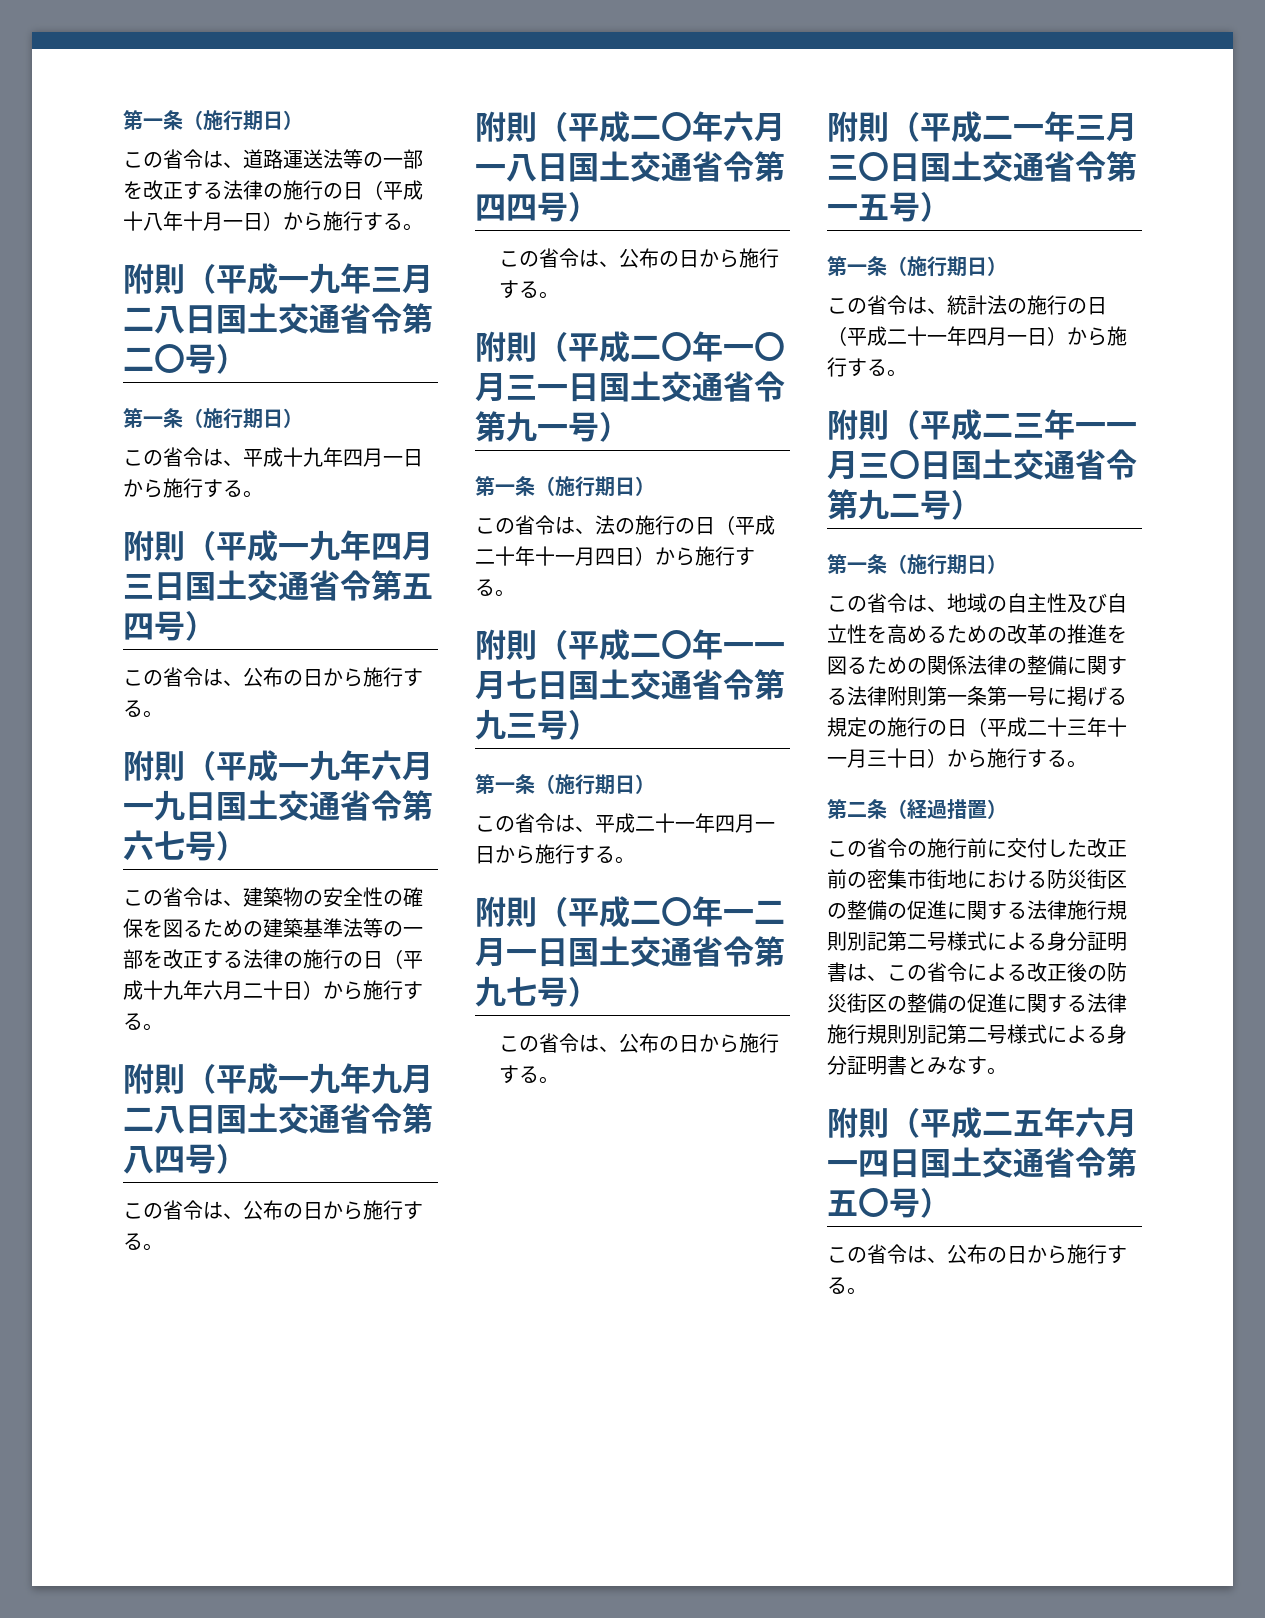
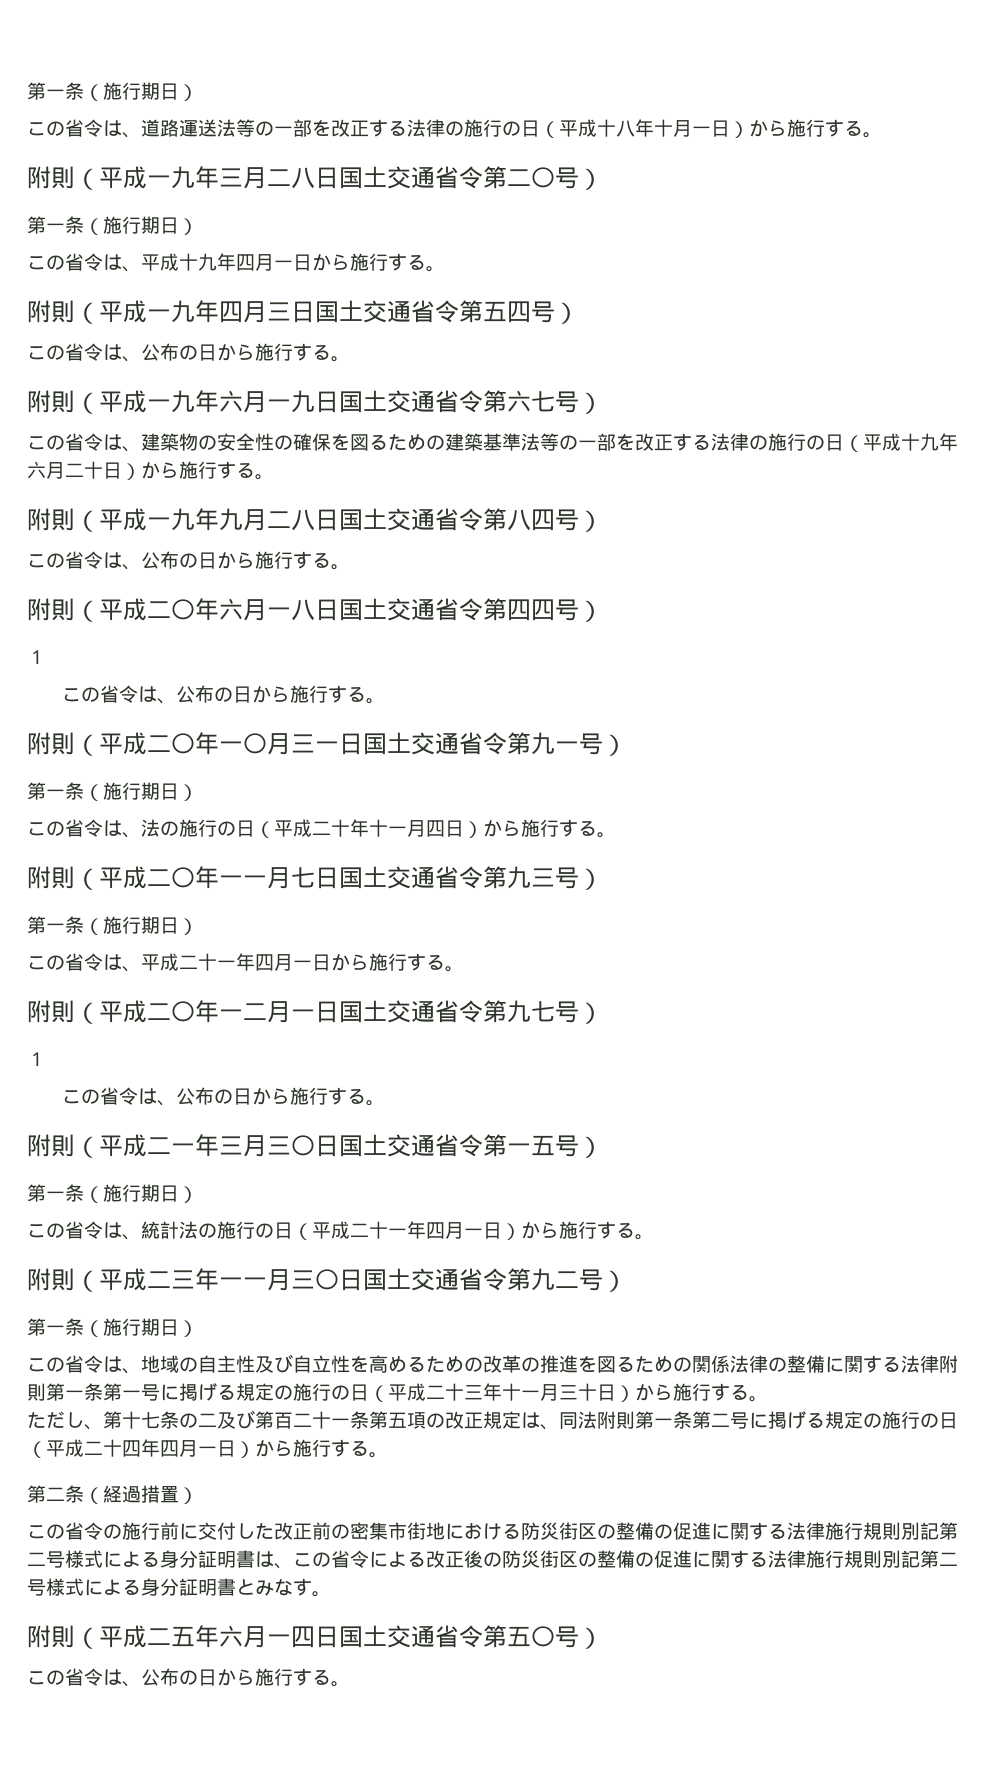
  附則（平成二〇年六月一八日国土交通省令第四四号）
+ １
  附則（平成二〇年一二月一日国土交通省令第九七号）
+ １
+ ただし、第十七条の二及び第百二十一条第五項の改正規定は、同法附則第一条第二号に掲げる規定の施行の日（平成二十四年四月一日）から施行する。

